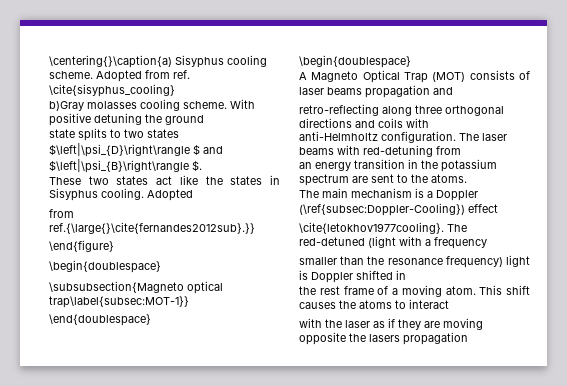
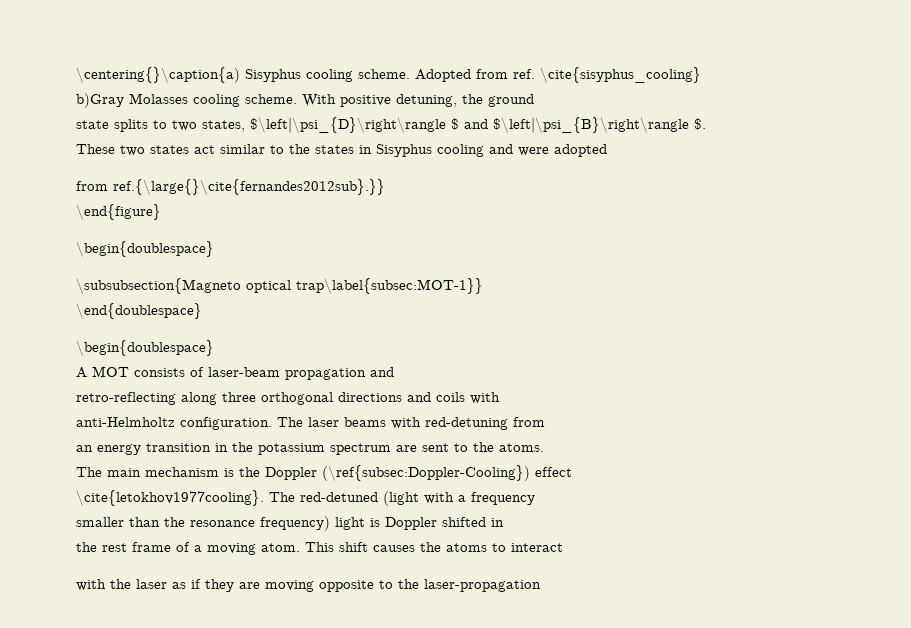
- b)Gray molasses cooling scheme.
+ b)Gray Molasses cooling scheme.
- With positive detuning the ground
+ With positive detuning, the ground
- state splits to two states $\left|\psi_{D}\right\rangle $ and $\left|\psi_{B}\right\rangle $.
+ state splits to two states, $\left|\psi_{D}\right\rangle $ and $\left|\psi_{B}\right\rangle $.
- These two states act like the states in Sisyphus cooling. Adopted
+ These two states act similar to the states in Sisyphus cooling and were adopted
- A Magneto Optical Trap (MOT) consists of laser beams propagation and
+ A MOT consists of laser-beam propagation and
- The main mechanism is a Doppler (\ref{subsec:Doppler-Cooling}) effect
+ The main mechanism is the Doppler (\ref{subsec:Doppler-Cooling}) effect
- with the laser as if they are moving opposite the lasers propagation
+ with the laser as if they are moving opposite to the laser-propagation

